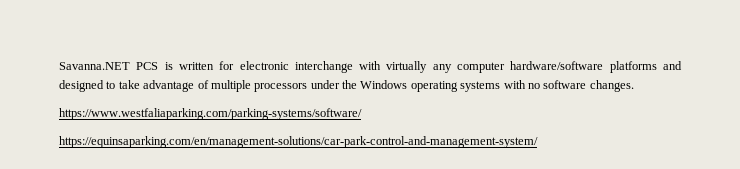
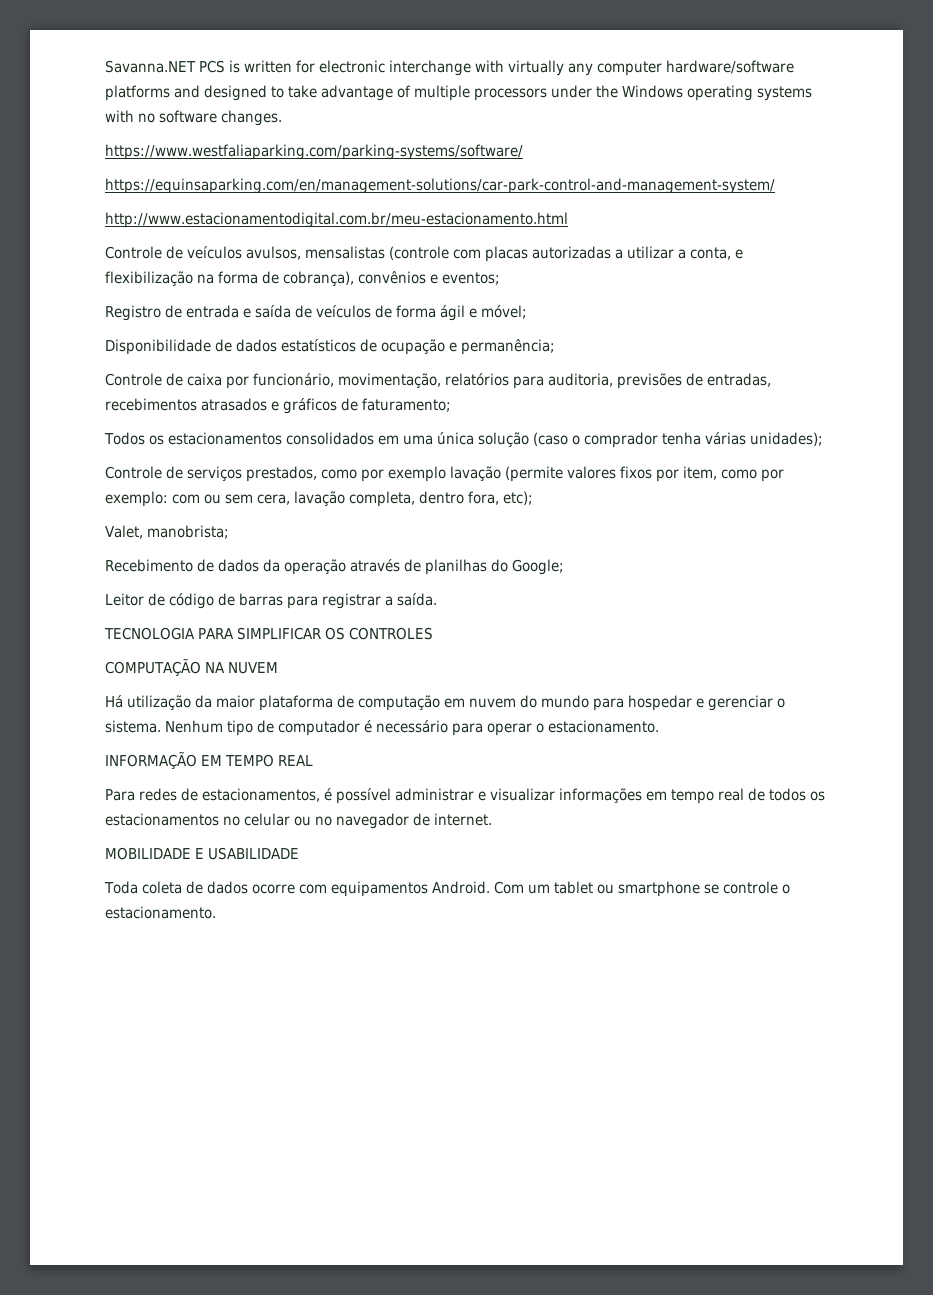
+ http://www.estacionamentodigital.com.br/meu-estacionamento.html
+ Controle de veículos avulsos, mensalistas (controle com placas autorizadas a utilizar a conta, e flexibilização na forma de cobrança), convênios e eventos;
+ Registro de entrada e saída de veículos de forma ágil e móvel;
+ Disponibilidade de dados estatísticos de ocupação e permanência;
+ Controle de caixa por funcionário, movimentação, relatórios para auditoria, previsões de entradas, recebimentos atrasados e gráficos de faturamento;
+ Todos os estacionamentos consolidados em uma única solução (caso o comprador tenha várias unidades);
+ Controle de serviços prestados, como por exemplo lavação (permite valores fixos por item, como por exemplo: com ou sem cera, lavação completa, dentro fora, etc);
+ Valet, manobrista;
+ Recebimento de dados da operação através de planilhas do Google;
+ Leitor de código de barras para registrar a saída.
+ TECNOLOGIA PARA SIMPLIFICAR OS CONTROLES
+ COMPUTAÇÃO NA NUVEM
+ Há utilização da maior plataforma de computação em nuvem do mundo para hospedar e gerenciar o sistema. Nenhum tipo de computador é necessário para operar o estacionamento.
+ INFORMAÇÃO EM TEMPO REAL
+ Para redes de estacionamentos, é possível administrar e visualizar informações em tempo real de todos os estacionamentos no celular ou no navegador de internet.
+ MOBILIDADE E USABILIDADE
+ Toda coleta de dados ocorre com equipamentos Android. Com um tablet ou smartphone se controle o estacionamento.

